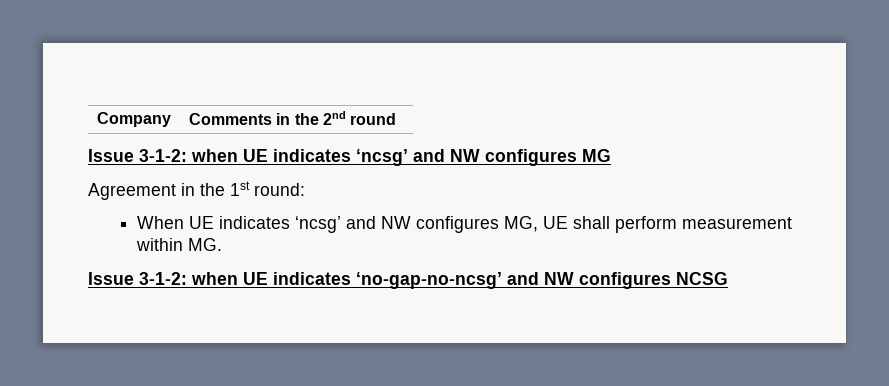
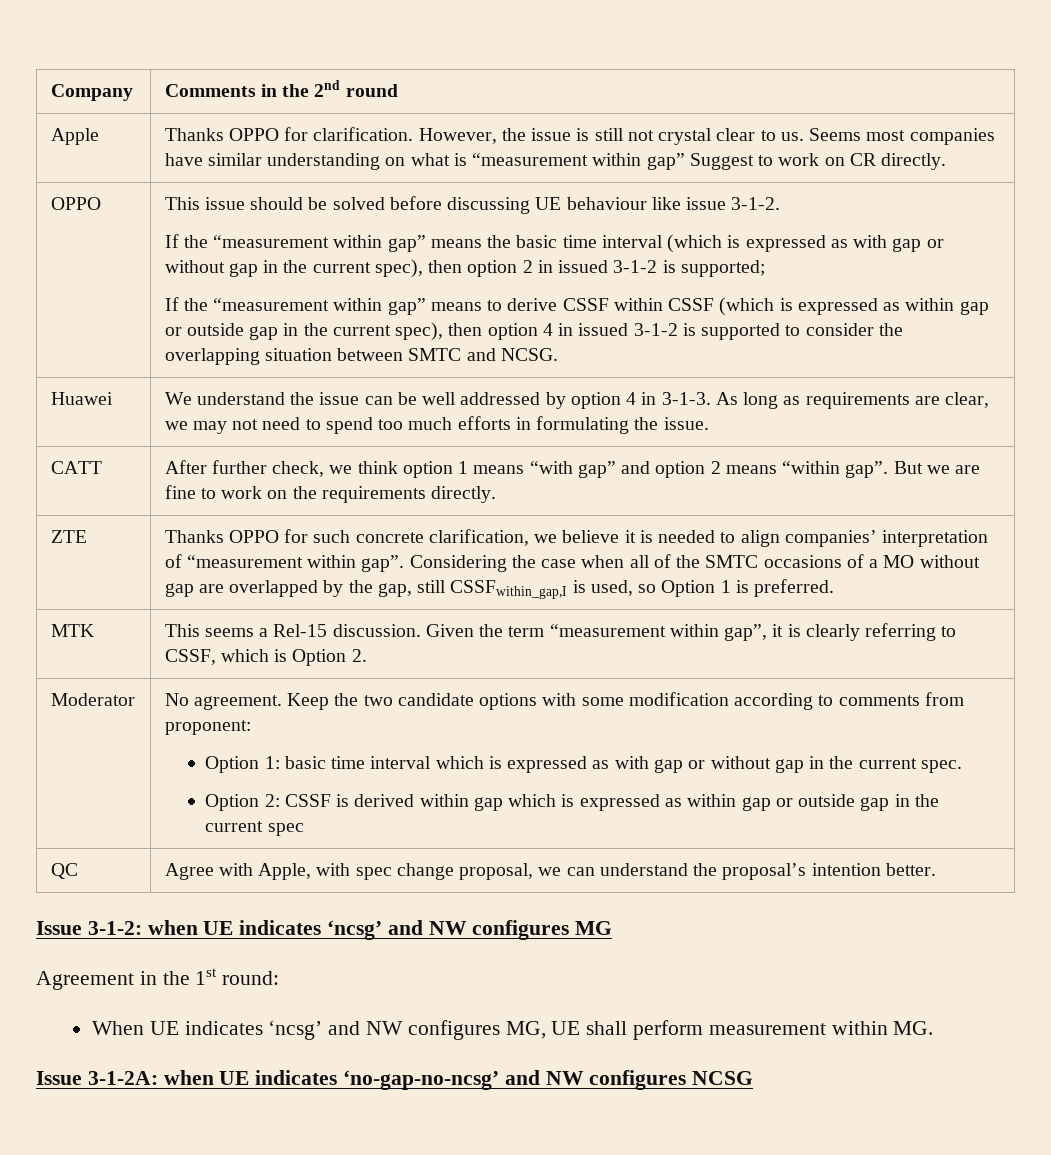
+ Apple | Thanks OPPO for clarification. However, the issue is still not crystal clear to us. Seems most companies have similar understanding on what is “measurement within gap” Suggest to work on CR directly.
+ OPPO | This issue should be solved before discussing UE behaviour like issue 3-1-2.
+ If the “measurement within gap” means the basic time interval (which is expressed as with gap or without gap in the current spec), then option 2 in issued 3-1-2 is supported;
+ If the “measurement within gap” means to derive CSSF within CSSF (which is expressed as within gap or outside gap in the current spec), then option 4 in issued 3-1-2 is supported to consider the overlapping situation between SMTC and NCSG.
+ Huawei | We understand the issue can be well addressed by option 4 in 3-1-3. As long as requirements are clear, we may not need to spend too much efforts in formulating the issue.
+ CATT | After further check, we think option 1 means “with gap” and option 2 means “within gap”. But we are fine to work on the requirements directly.
+ ZTE | Thanks OPPO for such concrete clarification, we believe it is needed to align companies’ interpretation of “measurement within gap”. Considering the case when all of the SMTC occasions of a MO without gap are overlapped by the gap, still CSSFwithin_gap,I is used, so Option 1 is preferred.
+ MTK | This seems a Rel-15 discussion. Given the term “measurement within gap”, it is clearly referring to CSSF, which is Option 2.
+ Moderator | No agreement. Keep the two candidate options with some modification according to comments from proponent:
+ Option 1: basic time interval which is expressed as with gap or without gap in the current spec.
+ Option 2: CSSF is derived within gap which is expressed as within gap or outside gap in the current spec
+ QC | Agree with Apple, with spec change proposal, we can understand the proposal’s intention better.
- Issue 3-1-2: when UE indicates ‘no-gap-no-ncsg’ and NW configures NCSG
+ Issue 3-1-2A: when UE indicates ‘no-gap-no-ncsg’ and NW configures NCSG

